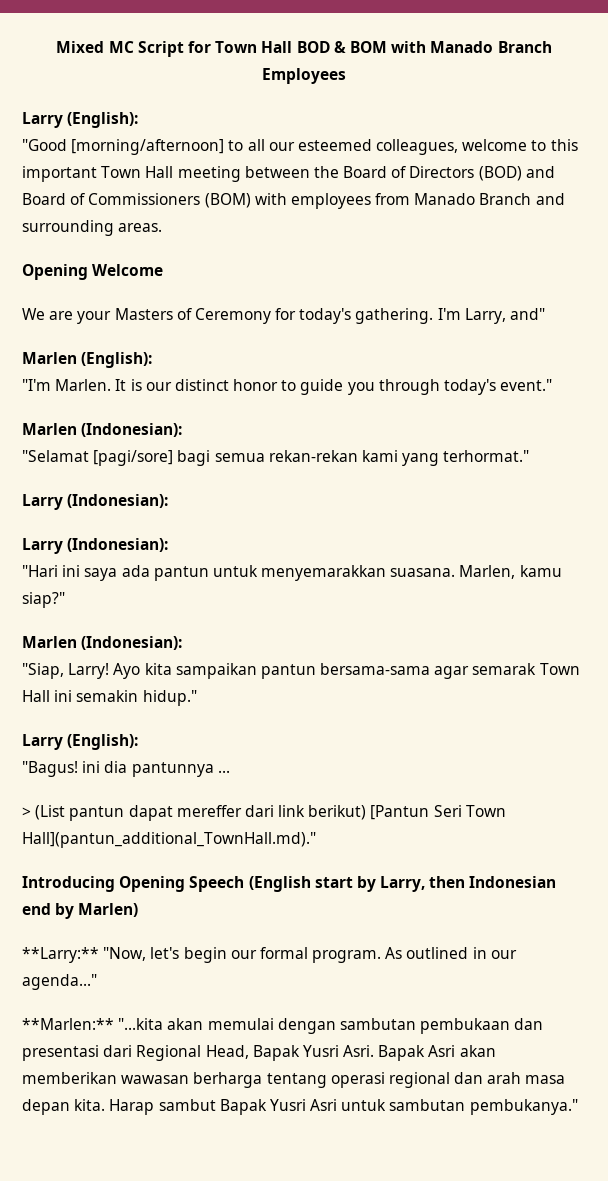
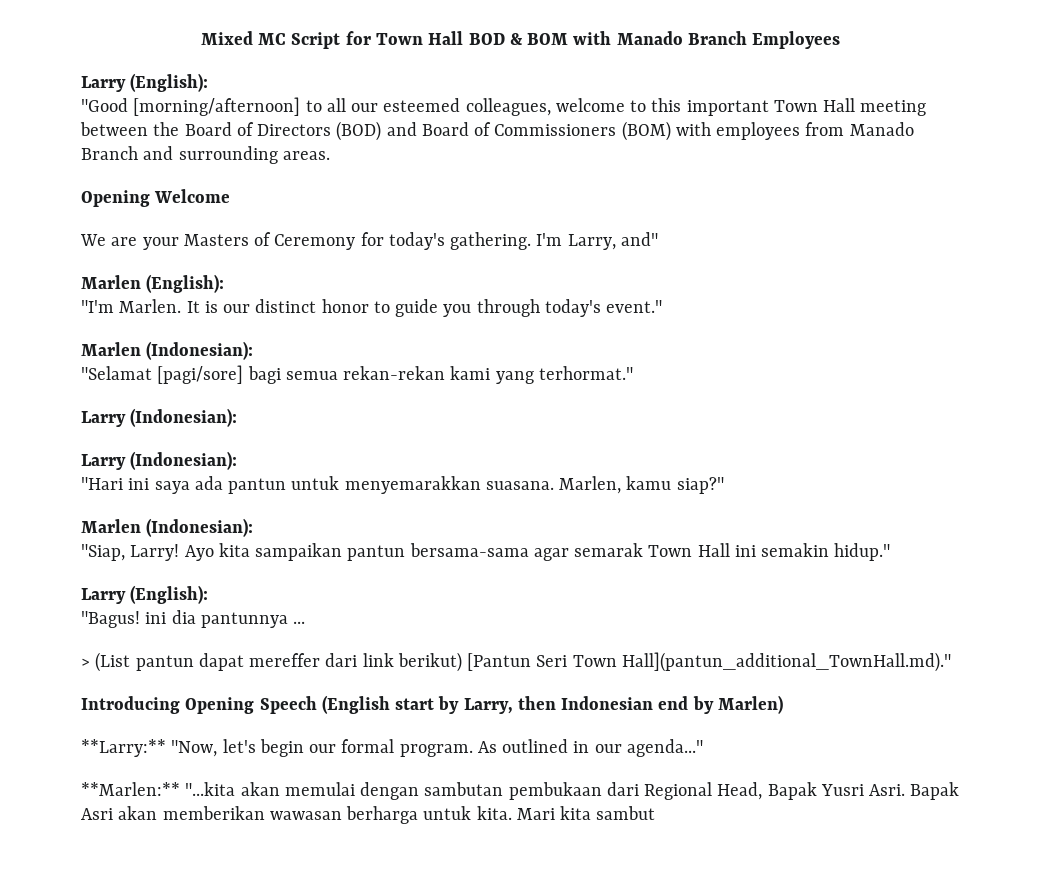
- **Marlen:** "...kita akan memulai dengan sambutan pembukaan dan presentasi dari Regional Head, Bapak Yusri Asri.
+ **Marlen:** "...kita akan memulai dengan sambutan pembukaan dari Regional Head, Bapak Yusri Asri.
- Bapak Asri akan memberikan wawasan berharga tentang operasi regional dan arah masa depan kita. Harap sambut Bapak Yusri Asri untuk sambutan pembukanya."
+ Bapak Asri akan memberikan wawasan berharga untuk kita. Mari kita sambut

